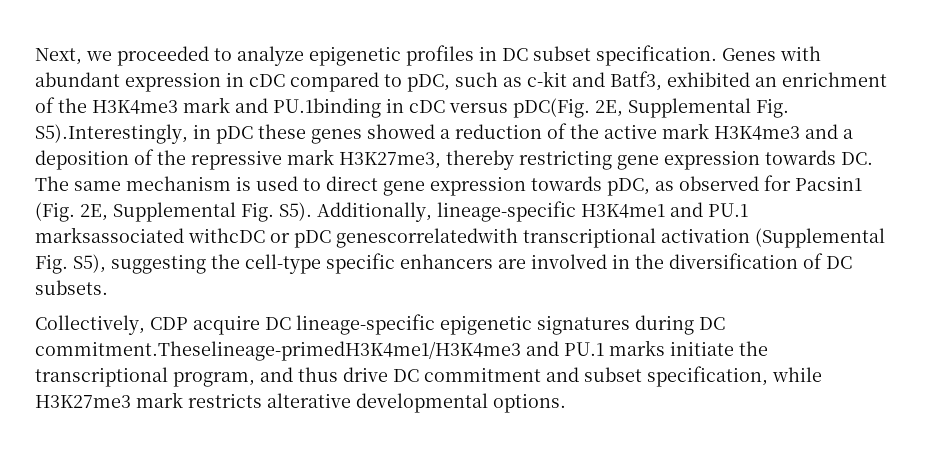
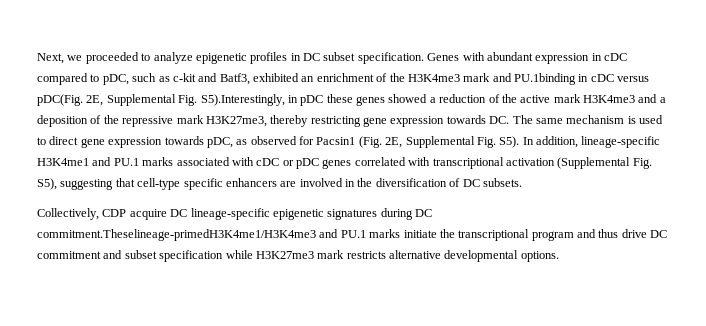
- 2E, Supplemental Fig. S5).Interestingly, in pDC these genes showed a reduction of the active mark H3K4me3 and a deposition of the repressive mark H3K27me3, thereby restricting gene expression towards DC. The same mechanism is used to direct gene expression towards pDC, as observed for Pacsin1 (Fig. 2E, Supplemental Fig. S5). Additionally, lineage-specific H3K4me1 and PU.1 marksassociated withcDC or pDC genescorrelatedwith transcriptional activation (Supplemental Fig. S5), suggesting the cell-type specific enhancers are involved in the diversification of DC subsets.
+ 2E, Supplemental Fig. S5).Interestingly, in pDC these genes showed a reduction of the active mark H3K4me3 and a deposition of the repressive mark H3K27me3, thereby restricting gene expression towards DC. The same mechanism is used to direct gene expression towards pDC, as observed for Pacsin1 (Fig. 2E, Supplemental Fig. S5). In addition, lineage-specific H3K4me1 and PU.1 marks associated with cDC or pDC genes correlated with transcriptional activation (Supplemental Fig. S5), suggesting that cell-type specific enhancers are involved in the diversification of DC subsets.
- Collectively, CDP acquire DC lineage-specific epigenetic signatures during DC commitment.Theselineage-primedH3K4me1/H3K4me3 and PU.1 marks initiate the transcriptional program, and thus drive DC commitment and subset specification, while H3K27me3 mark restricts alterative developmental options.
+ Collectively, CDP acquire DC lineage-specific epigenetic signatures during DC commitment.Theselineage-primedH3K4me1/H3K4me3 and PU.1 marks initiate the transcriptional program and thus drive DC commitment and subset specification while H3K27me3 mark restricts alternative developmental options.

